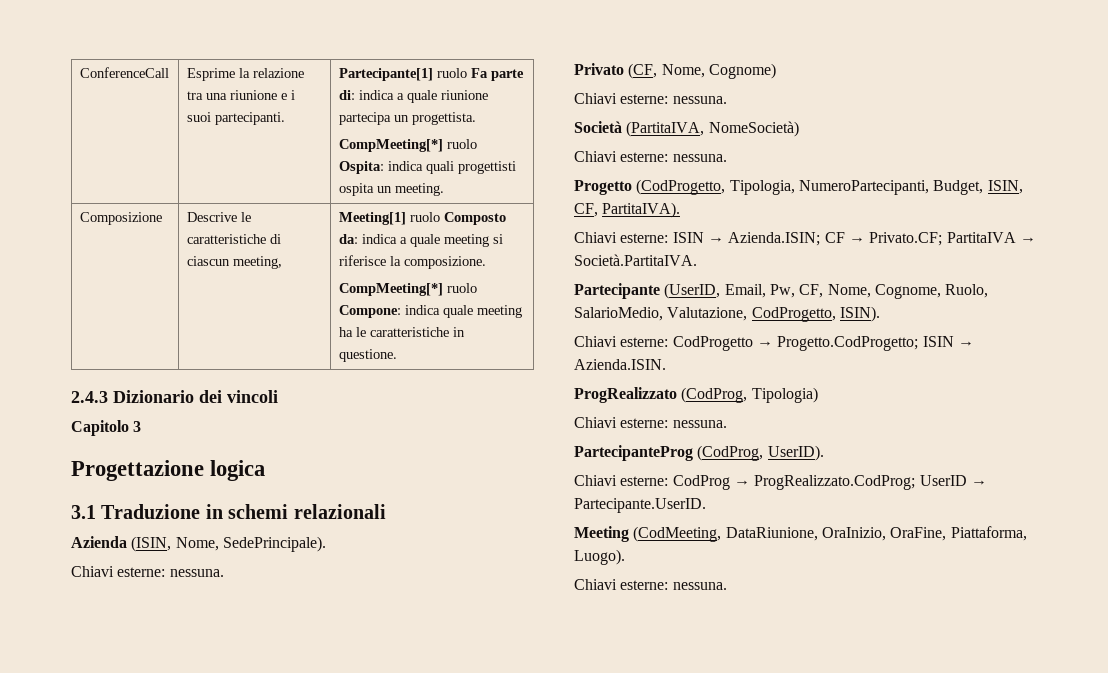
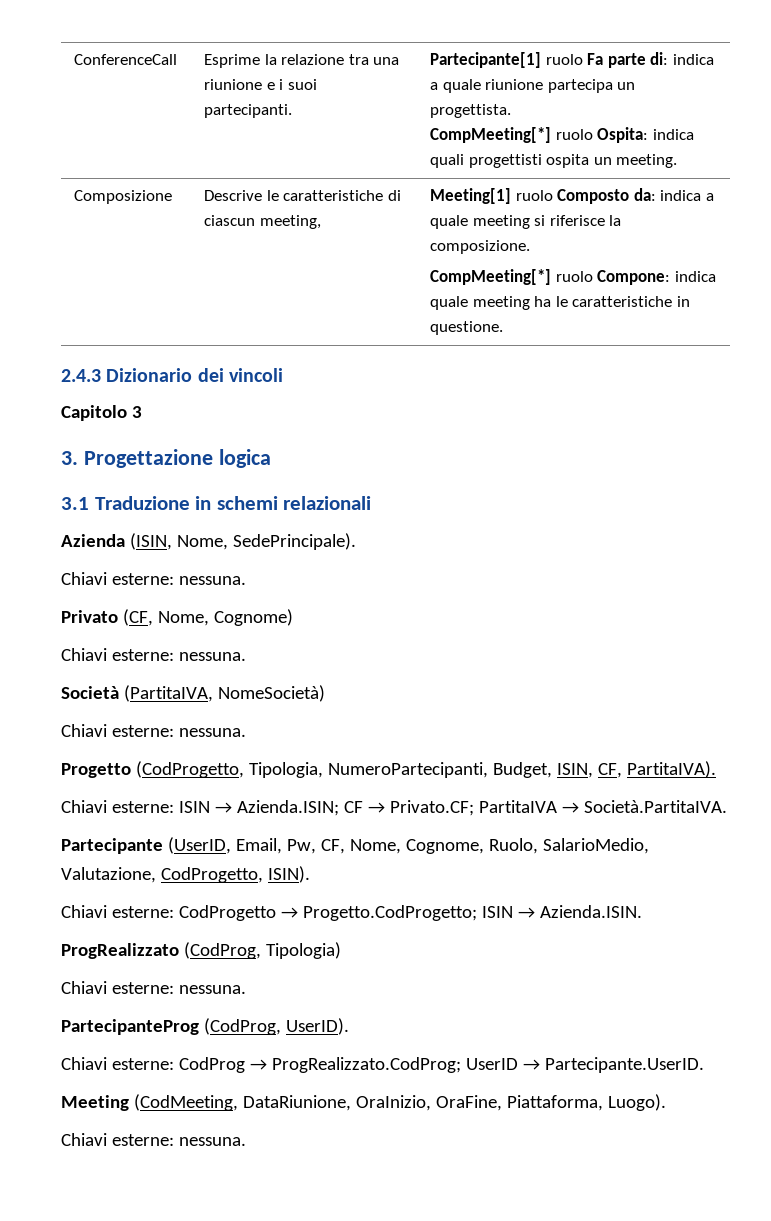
- Progettazione logica
+ 3. Progettazione logica

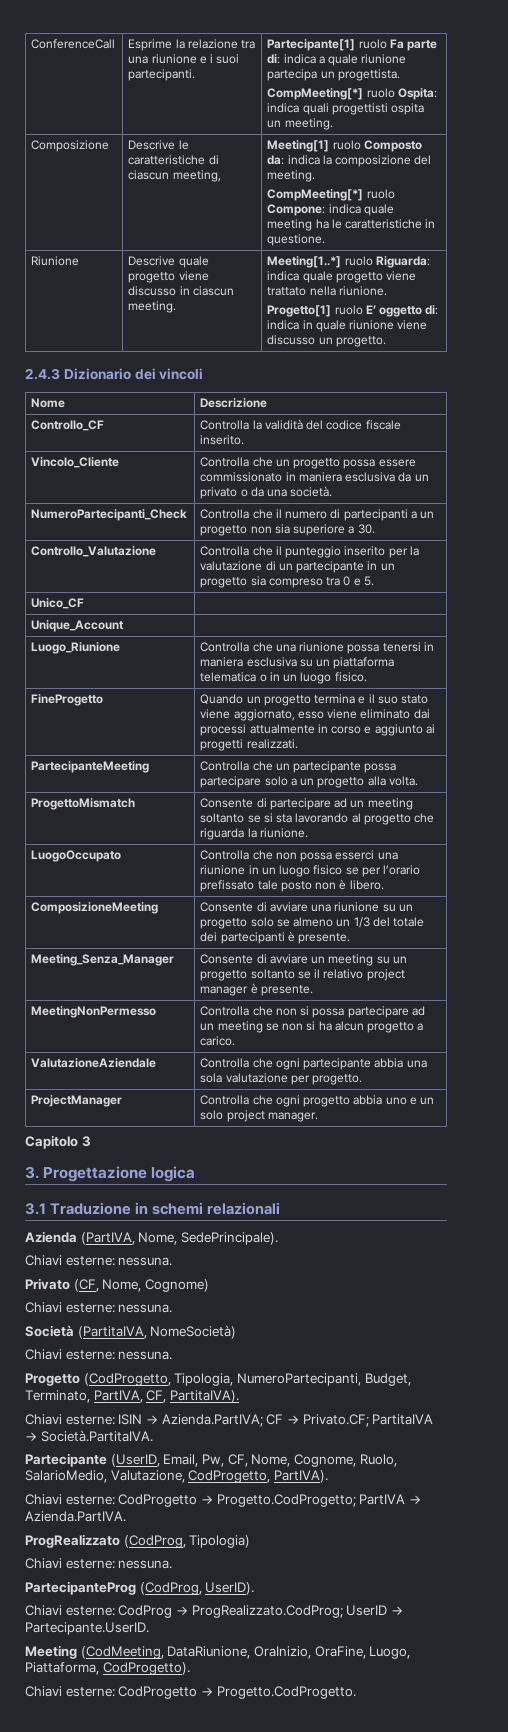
- Composizione | Descrive le caratteristiche di ciascun meeting, | Meeting[1] ruolo Composto da: indica a quale meeting si riferisce la composizione.
+ Composizione | Descrive le caratteristiche di ciascun meeting, | Meeting[1] ruolo Composto da: indica la composizione del meeting.
+ Riunione | Descrive quale progetto viene discusso in ciascun meeting. | Meeting[1..*] ruolo Riguarda: indica quale progetto viene trattato nella riunione.
+ Progetto[1] ruolo E’ oggetto di: indica in quale riunione viene discusso un progetto.
  2.4.3 Dizionario dei vincoli
+ Nome | Descrizione
+ Controllo_CF | Controlla la validità del codice fiscale inserito.
+ Vincolo_Cliente | Controlla che un progetto possa essere commissionato in maniera esclusiva da un privato o da una società.
+ NumeroPartecipanti_Check | Controlla che il numero di partecipanti a un progetto non sia superiore a 30.
+ Controllo_Valutazione | Controlla che il punteggio inserito per la valutazione di un partecipante in un progetto sia compreso tra 0 e 5.
+ Unico_CF |
+ Unique_Account |
+ Luogo_Riunione | Controlla che una riunione possa tenersi in maniera esclusiva su un piattaforma telematica o in un luogo fisico.
+ FineProgetto | Quando un progetto termina e il suo stato viene aggiornato, esso viene eliminato dai processi attualmente in corso e aggiunto ai progetti realizzati.
+ PartecipanteMeeting | Controlla che un partecipante possa partecipare solo a un progetto alla volta.
+ ProgettoMismatch | Consente di partecipare ad un meeting soltanto se si sta lavorando al progetto che riguarda la riunione.
+ LuogoOccupato | Controlla che non possa esserci una riunione in un luogo fisico se per l’orario prefissato tale posto non è libero.
+ ComposizioneMeeting | Consente di avviare una riunione su un progetto solo se almeno un 1/3 del totale dei partecipanti è presente.
+ Meeting_Senza_Manager | Consente di avviare un meeting su un progetto soltanto se il relativo project manager è presente.
+ MeetingNonPermesso | Controlla che non si possa partecipare ad un meeting se non si ha alcun progetto a carico.
+ ValutazioneAziendale | Controlla che ogni partecipante abbia una sola valutazione per progetto.
+ ProjectManager | Controlla che ogni progetto abbia uno e un solo project manager.
- Azienda (ISIN, Nome, SedePrincipale).
+ Azienda (PartIVA, Nome, SedePrincipale).
- Progetto (CodProgetto, Tipologia, NumeroPartecipanti, Budget, ISIN, CF, PartitaIVA).
+ Progetto (CodProgetto, Tipologia, NumeroPartecipanti, Budget, Terminato, PartIVA, CF, PartitaIVA).
- Chiavi esterne: ISIN → Azienda.ISIN; CF → Privato.CF; PartitaIVA → Società.PartitaIVA.
+ Chiavi esterne: ISIN → Azienda.PartIVA; CF → Privato.CF; PartitaIVA → Società.PartitaIVA.
- Partecipante (UserID, Email, Pw, CF, Nome, Cognome, Ruolo, SalarioMedio, Valutazione, CodProgetto, ISIN).
+ Partecipante (UserID, Email, Pw, CF, Nome, Cognome, Ruolo, SalarioMedio, Valutazione, CodProgetto, PartIVA).
- Chiavi esterne: CodProgetto → Progetto.CodProgetto; ISIN → Azienda.ISIN.
+ Chiavi esterne: CodProgetto → Progetto.CodProgetto; PartIVA → Azienda.PartIVA.
- Meeting (CodMeeting, DataRiunione, OraInizio, OraFine, Piattaforma, Luogo).
- Chiavi esterne: nessuna.
+ Meeting (CodMeeting, DataRiunione, OraInizio, OraFine, Luogo, Piattaforma, CodProgetto).
+ Chiavi esterne: CodProgetto → Progetto.CodProgetto.

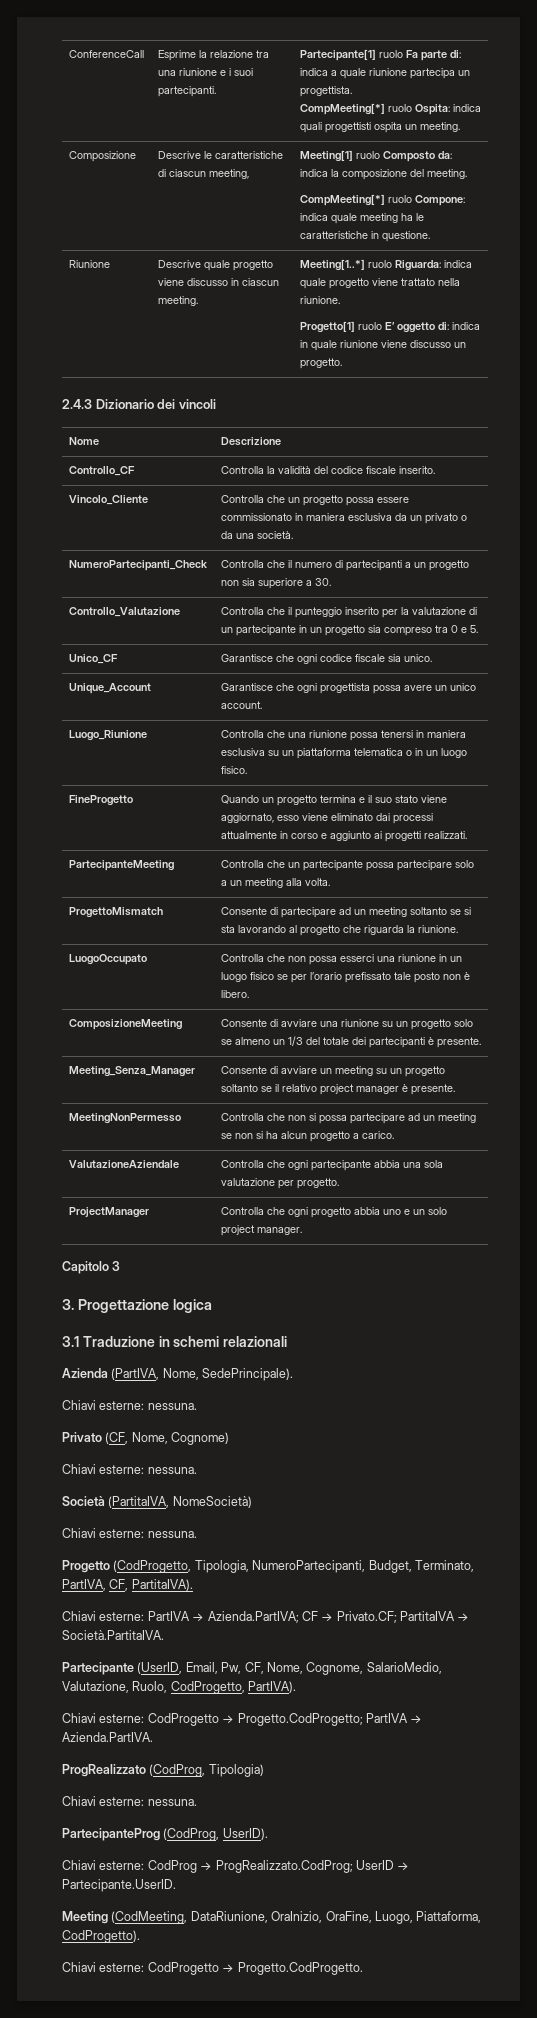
- Unico_CF |
- Unique_Account |
+ Unico_CF | Garantisce che ogni codice fiscale sia unico.
+ Unique_Account | Garantisce che ogni progettista possa avere un unico account.
- PartecipanteMeeting | Controlla che un partecipante possa partecipare solo a un progetto alla volta.
+ PartecipanteMeeting | Controlla che un partecipante possa partecipare solo a un meeting alla volta.
- Chiavi esterne: ISIN → Azienda.PartIVA; CF → Privato.CF; PartitaIVA → Società.PartitaIVA.
+ Chiavi esterne: PartIVA → Azienda.PartIVA; CF → Privato.CF; PartitaIVA → Società.PartitaIVA.
- Partecipante (UserID, Email, Pw, CF, Nome, Cognome, Ruolo, SalarioMedio, Valutazione, CodProgetto, PartIVA).
+ Partecipante (UserID, Email, Pw, CF, Nome, Cognome, SalarioMedio, Valutazione, Ruolo, CodProgetto, PartIVA).

